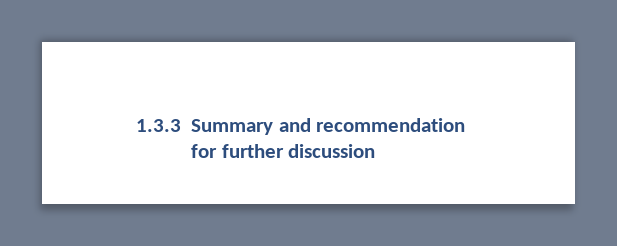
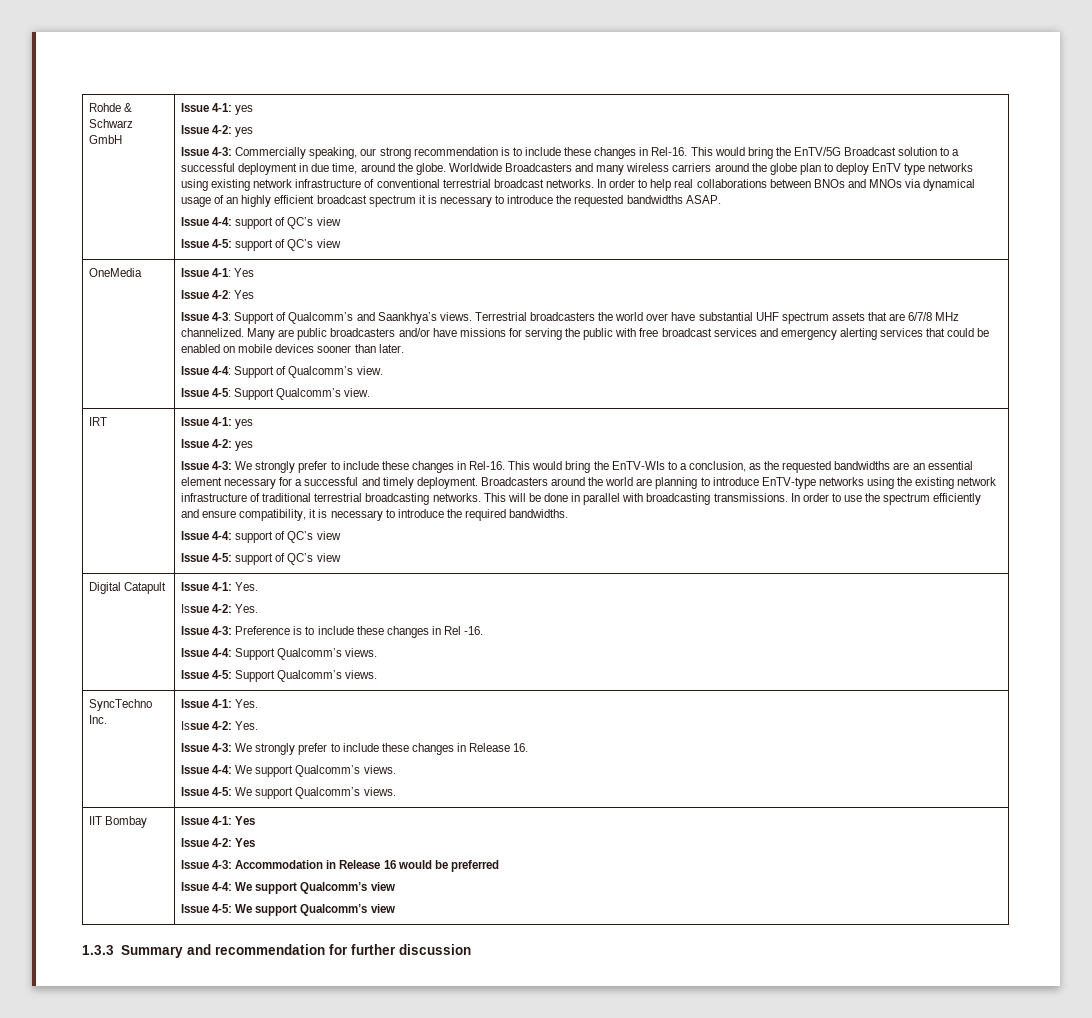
+ Rohde & Schwarz GmbH | Issue 4-1: yes
+ Issue 4-2: yes
+ Issue 4-3: Commercially speaking, our strong recommendation is to include these changes in Rel-16. This would bring the EnTV/5G Broadcast solution to a successful deployment in due time, around the globe. Worldwide Broadcasters and many wireless carriers around the globe plan to deploy EnTV type networks using existing network infrastructure of conventional terrestrial broadcast networks. In order to help real collaborations between BNOs and MNOs via dynamical usage of an highly efficient broadcast spectrum it is necessary to introduce the requested bandwidths ASAP.
+ Issue 4-4: support of QC’s view
+ Issue 4-5: support of QC’s view
+ OneMedia | Issue 4-1: Yes
+ Issue 4-2: Yes
+ Issue 4-3: Support of Qualcomm’s and Saankhya’s views. Terrestrial broadcasters the world over have substantial UHF spectrum assets that are 6/7/8 MHz channelized. Many are public broadcasters and/or have missions for serving the public with free broadcast services and emergency alerting services that could be enabled on mobile devices sooner than later.
+ Issue 4-4: Support of Qualcomm’s view.
+ Issue 4-5: Support Qualcomm’s view.
+ IRT | Issue 4-1: yes
+ Issue 4-2: yes
+ Issue 4-3: We strongly prefer to include these changes in Rel-16. This would bring the EnTV-WIs to a conclusion, as the requested bandwidths are an essential element necessary for a successful and timely deployment. Broadcasters around the world are planning to introduce EnTV-type networks using the existing network infrastructure of traditional terrestrial broadcasting networks. This will be done in parallel with broadcasting transmissions. In order to use the spectrum efficiently and ensure compatibility, it is necessary to introduce the required bandwidths.
+ Issue 4-4: support of QC’s view
+ Issue 4-5: support of QC’s view
+ Digital Catapult | Issue 4-1: Yes.
+ Issue 4-2: Yes.
+ Issue 4-3: Preference is to include these changes in Rel -16.
+ Issue 4-4: Support Qualcomm’s views.
+ Issue 4-5: Support Qualcomm’s views.
+ SyncTechno Inc. | Issue 4-1: Yes.
+ Issue 4-2: Yes.
+ Issue 4-3: We strongly prefer to include these changes in Release 16.
+ Issue 4-4: We support Qualcomm’s views.
+ Issue 4-5: We support Qualcomm’s views.
+ IIT Bombay | Issue 4-1: Yes
+ Issue 4-2: Yes
+ Issue 4-3: Accommodation in Release 16 would be preferred
+ Issue 4-4: We support Qualcomm’s view
+ Issue 4-5: We support Qualcomm’s view

